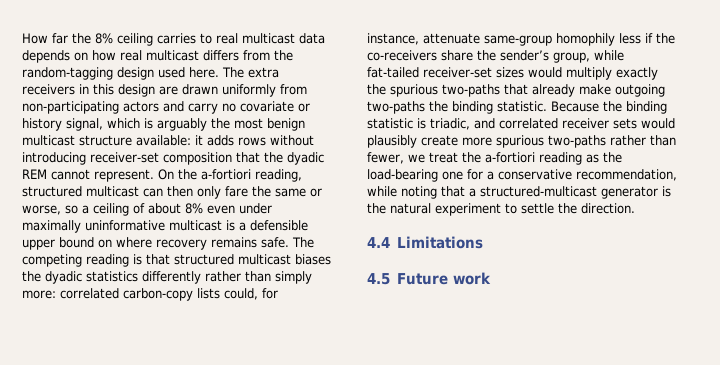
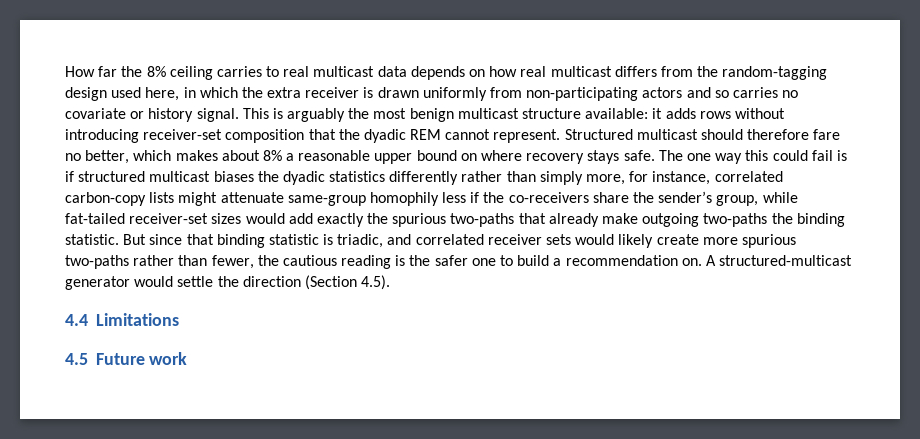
- How far the 8% ceiling carries to real multicast data depends on how real multicast differs from the random-tagging design used here. The extra receivers in this design are drawn uniformly from non-participating actors and carry no covariate or history signal, which is arguably the most benign multicast structure available: it adds rows without introducing receiver-set composition that the dyadic REM cannot represent.
+ How far the 8% ceiling carries to real multicast data depends on how real multicast differs from the random-tagging design used here, in which the extra receiver is drawn uniformly from non-participating actors and so carries no covariate or history signal. This is arguably the most benign multicast structure available: it adds rows without introducing receiver-set composition that the dyadic REM cannot represent.
- On the a-fortiori reading, structured multicast can then only fare the same or worse, so a ceiling of about 8% even under maximally uninformative multicast is a defensible upper bound on where recovery remains safe.
+ Structured multicast should therefore fare no better, which makes about 8% a reasonable upper bound on where recovery stays safe.
- The competing reading is that structured multicast biases the dyadic statistics differently rather than simply more: correlated carbon-copy lists could, for instance, attenuate same-group homophily less if the co-receivers share the sender’s group, while fat-tailed receiver-set sizes would multiply exactly the spurious two-paths that already make outgoing two-paths the binding statistic.
+ The one way this could fail is if structured multicast biases the dyadic statistics differently rather than simply more, for instance, correlated carbon-copy lists might attenuate same-group homophily less if the co-receivers share the sender’s group, while fat-tailed receiver-set sizes would add exactly the spurious two-paths that already make outgoing two-paths the binding statistic.
- Because the binding statistic is triadic, and correlated receiver sets would plausibly create more spurious two-paths rather than fewer, we treat the a-fortiori reading as the load-bearing one for a conservative recommendation, while noting that a structured-multicast generator is the natural experiment to settle the direction.
+ But since that binding statistic is triadic, and correlated receiver sets would likely create more spurious two-paths rather than fewer, the cautious reading is the safer one to build a recommendation on. A structured-multicast generator would settle the direction (Section 4.5).

